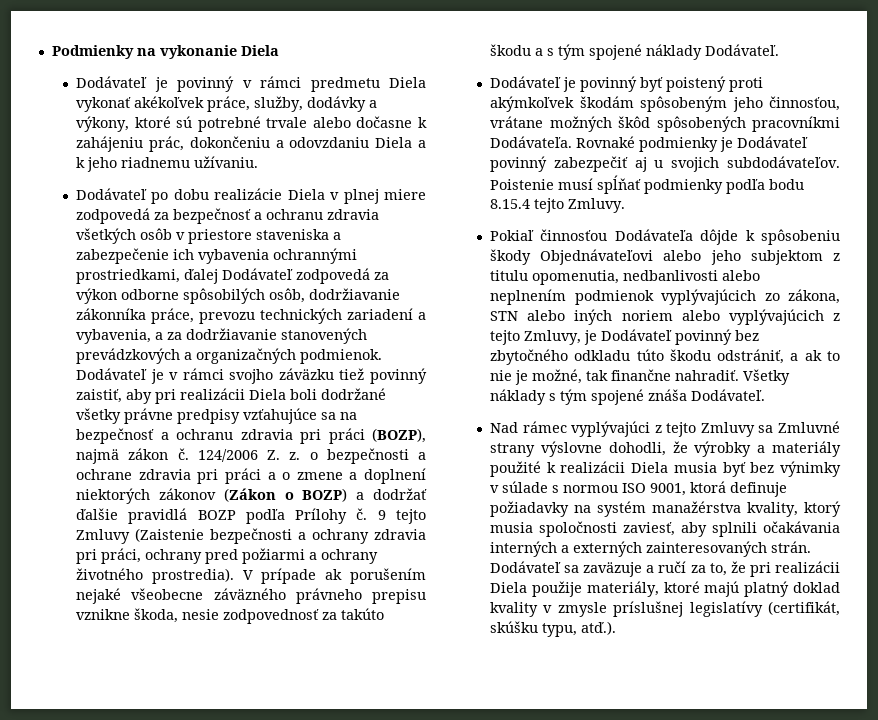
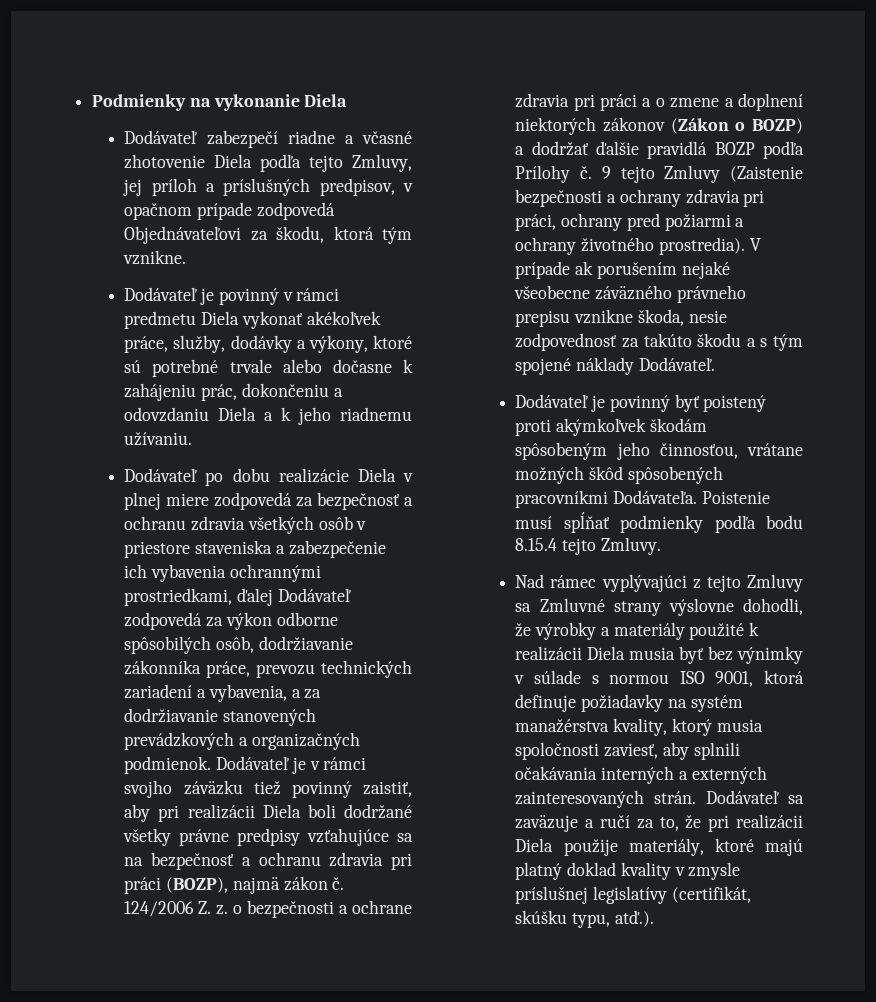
+ Dodávateľ zabezpečí riadne a včasné zhotovenie Diela podľa tejto Zmluvy, jej príloh a príslušných predpisov, v opačnom prípade zodpovedá Objednávateľovi za škodu, ktorá tým vznikne.
- Rovnaké podmienky je Dodávateľ povinný zabezpečiť aj u svojich subdodávateľov.
- Pokiaľ činnosťou Dodávateľa dôjde k spôsobeniu škody Objednávateľovi alebo jeho subjektom z titulu opomenutia, nedbanlivosti alebo neplnením podmienok vyplývajúcich zo zákona, STN alebo iných noriem alebo vyplývajúcich z tejto Zmluvy, je Dodávateľ povinný bez zbytočného odkladu túto škodu odstrániť, a ak to nie je možné, tak finančne nahradiť. Všetky náklady s tým spojené znáša Dodávateľ.

